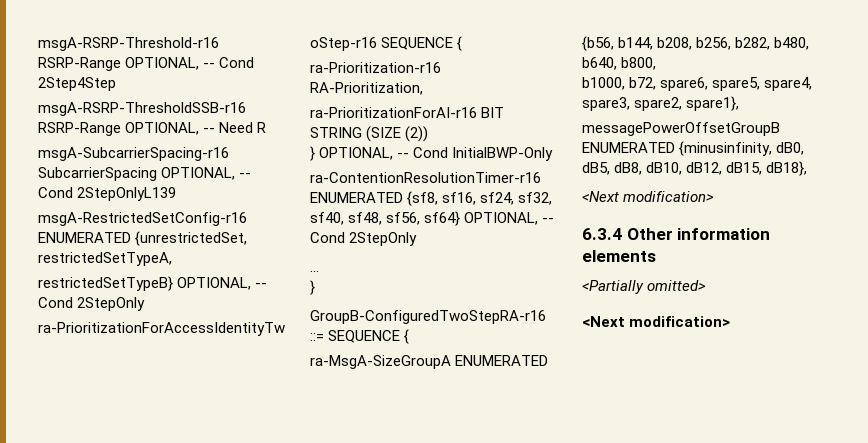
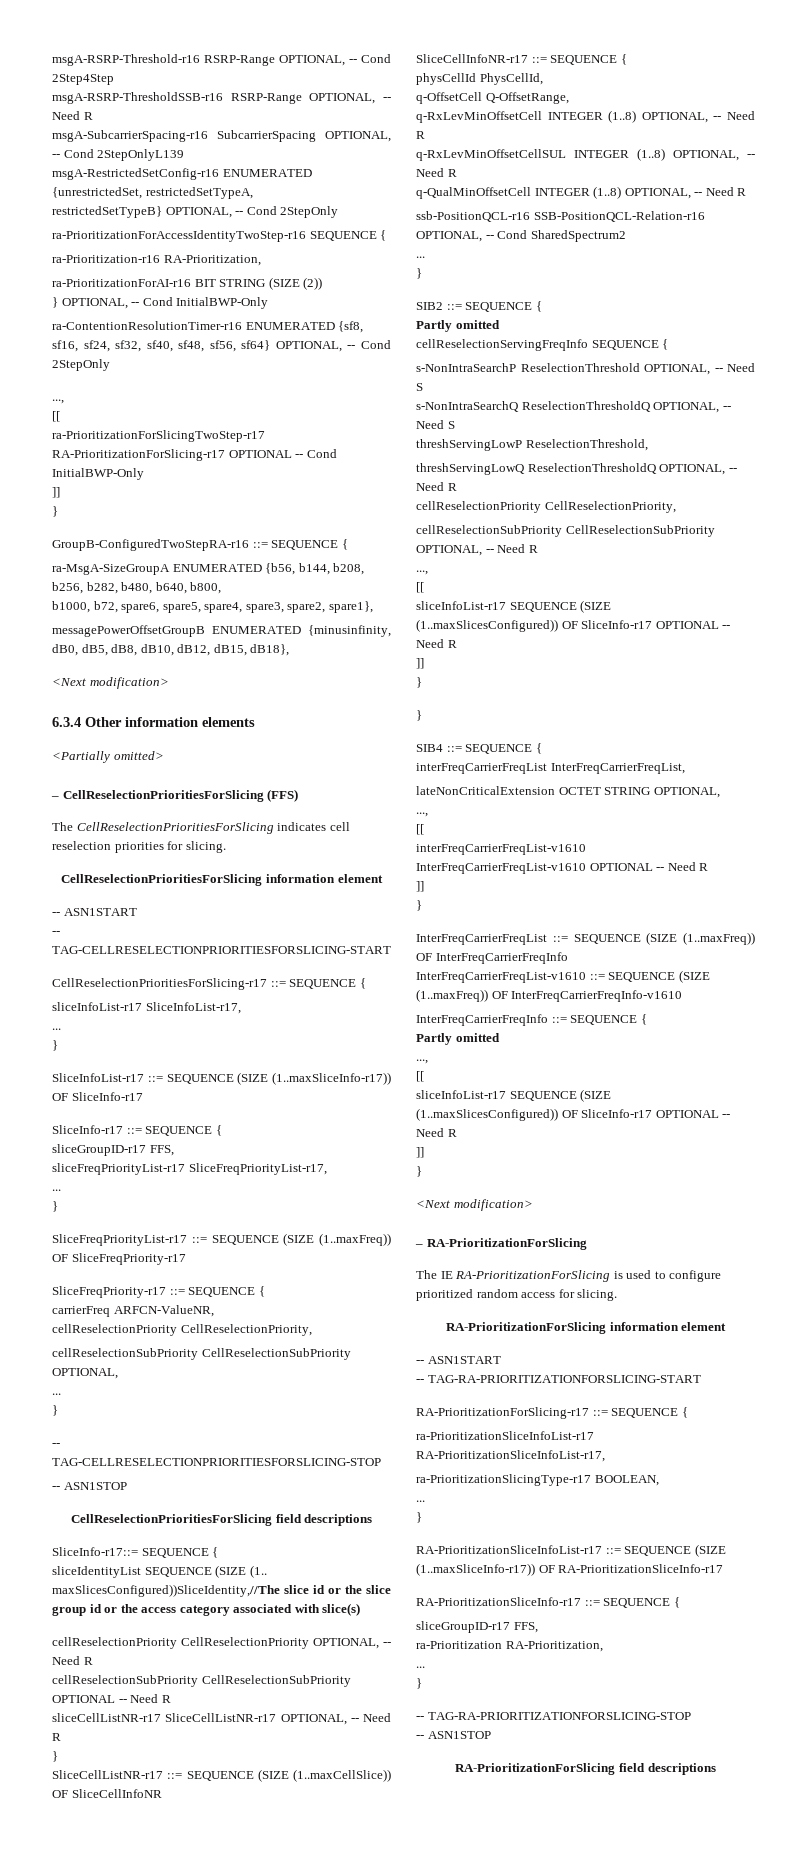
  ra-ContentionResolutionTimer-r16 ENUMERATED {sf8, sf16, sf24, sf32, sf40, sf48, sf56, sf64} OPTIONAL, -- Cond 2StepOnly
- ...
+ ...,
+ [[
+ ra-PrioritizationForSlicingTwoStep-r17 RA-PrioritizationForSlicing-r17 OPTIONAL -- Cond InitialBWP-Only
+ ]]
  <Partially omitted>
+ – CellReselectionPrioritiesForSlicing (FFS)
+ The CellReselectionPrioritiesForSlicing indicates cell reselection priorities for slicing.
+ CellReselectionPrioritiesForSlicing information element
+ -- ASN1START
+ -- TAG-CELLRESELECTIONPRIORITIESFORSLICING-START
+ CellReselectionPrioritiesForSlicing-r17 ::= SEQUENCE {
+ sliceInfoList-r17 SliceInfoList-r17,
+ ...
+ }
+ SliceInfoList-r17 ::= SEQUENCE (SIZE (1..maxSliceInfo-r17)) OF SliceInfo-r17
+ SliceInfo-r17 ::= SEQUENCE {
+ sliceGroupID-r17 FFS,
+ sliceFreqPriorityList-r17 SliceFreqPriorityList-r17,
+ ...
+ }
+ SliceFreqPriorityList-r17 ::= SEQUENCE (SIZE (1..maxFreq)) OF SliceFreqPriority-r17
+ SliceFreqPriority-r17 ::= SEQUENCE {
+ carrierFreq ARFCN-ValueNR,
+ cellReselectionPriority CellReselectionPriority,
+ cellReselectionSubPriority CellReselectionSubPriority OPTIONAL,
+ ...
+ }
+ -- TAG-CELLRESELECTIONPRIORITIESFORSLICING-STOP
+ -- ASN1STOP
+ CellReselectionPrioritiesForSlicing field descriptions
+ SliceInfo-r17::= SEQUENCE {
+ sliceIdentityList SEQUENCE (SIZE (1.. maxSlicesConfigured))SliceIdentity,//The slice id or the slice group id or the access category associated with slice(s)
+ cellReselectionPriority CellReselectionPriority OPTIONAL, -- Need R
+ cellReselectionSubPriority CellReselectionSubPriority OPTIONAL -- Need R
+ sliceCellListNR-r17 SliceCellListNR-r17 OPTIONAL, -- Need R
+ }
+ SliceCellListNR-r17 ::= SEQUENCE (SIZE (1..maxCellSlice)) OF SliceCellInfoNR
+ SliceCellInfoNR-r17 ::= SEQUENCE {
+ physCellId PhysCellId,
+ q-OffsetCell Q-OffsetRange,
+ q-RxLevMinOffsetCell INTEGER (1..8) OPTIONAL, -- Need R
+ q-RxLevMinOffsetCellSUL INTEGER (1..8) OPTIONAL, -- Need R
+ q-QualMinOffsetCell INTEGER (1..8) OPTIONAL, -- Need R
+ ssb-PositionQCL-r16 SSB-PositionQCL-Relation-r16 OPTIONAL, -- Cond SharedSpectrum2
+ ...
+ }
+ SIB2 ::= SEQUENCE {
+ Partly omitted
+ cellReselectionServingFreqInfo SEQUENCE {
+ s-NonIntraSearchP ReselectionThreshold OPTIONAL, -- Need S
+ s-NonIntraSearchQ ReselectionThresholdQ OPTIONAL, -- Need S
+ threshServingLowP ReselectionThreshold,
+ threshServingLowQ ReselectionThresholdQ OPTIONAL, -- Need R
+ cellReselectionPriority CellReselectionPriority,
+ cellReselectionSubPriority CellReselectionSubPriority OPTIONAL, -- Need R
+ ...,
+ [[
+ sliceInfoList-r17 SEQUENCE (SIZE (1..maxSlicesConfigured)) OF SliceInfo-r17 OPTIONAL -- Need R
+ ]]
+ }
+ }
+ SIB4 ::= SEQUENCE {
+ interFreqCarrierFreqList InterFreqCarrierFreqList,
+ lateNonCriticalExtension OCTET STRING OPTIONAL,
+ ...,
+ [[
+ interFreqCarrierFreqList-v1610 InterFreqCarrierFreqList-v1610 OPTIONAL -- Need R
+ ]]
+ }
+ InterFreqCarrierFreqList ::= SEQUENCE (SIZE (1..maxFreq)) OF InterFreqCarrierFreqInfo
+ InterFreqCarrierFreqList-v1610 ::= SEQUENCE (SIZE (1..maxFreq)) OF InterFreqCarrierFreqInfo-v1610
+ InterFreqCarrierFreqInfo ::= SEQUENCE {
+ Partly omitted
+ ...,
+ [[
+ sliceInfoList-r17 SEQUENCE (SIZE (1..maxSlicesConfigured)) OF SliceInfo-r17 OPTIONAL -- Need R
+ ]]
+ }
  <Next modification>
+ – RA-PrioritizationForSlicing
+ The IE RA-PrioritizationForSlicing is used to configure prioritized random access for slicing.
+ RA-PrioritizationForSlicing information element
+ -- ASN1START
+ -- TAG-RA-PRIORITIZATIONFORSLICING-START
+ RA-PrioritizationForSlicing-r17 ::= SEQUENCE {
+ ra-PrioritizationSliceInfoList-r17 RA-PrioritizationSliceInfoList-r17,
+ ra-PrioritizationSlicingType-r17 BOOLEAN,
+ ...
+ }
+ RA-PrioritizationSliceInfoList-r17 ::= SEQUENCE (SIZE (1..maxSliceInfo-r17)) OF RA-PrioritizationSliceInfo-r17
+ RA-PrioritizationSliceInfo-r17 ::= SEQUENCE {
+ sliceGroupID-r17 FFS,
+ ra-Prioritization RA-Prioritization,
+ ...
+ }
+ -- TAG-RA-PRIORITIZATIONFORSLICING-STOP
+ -- ASN1STOP
+ RA-PrioritizationForSlicing field descriptions

